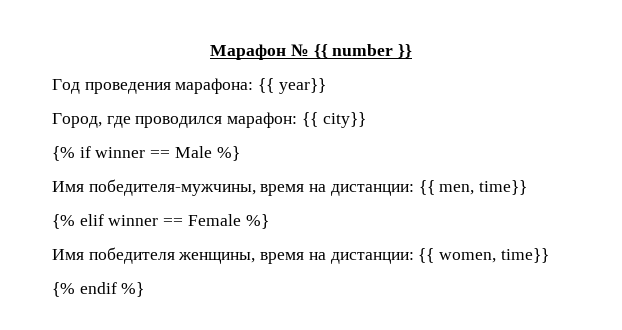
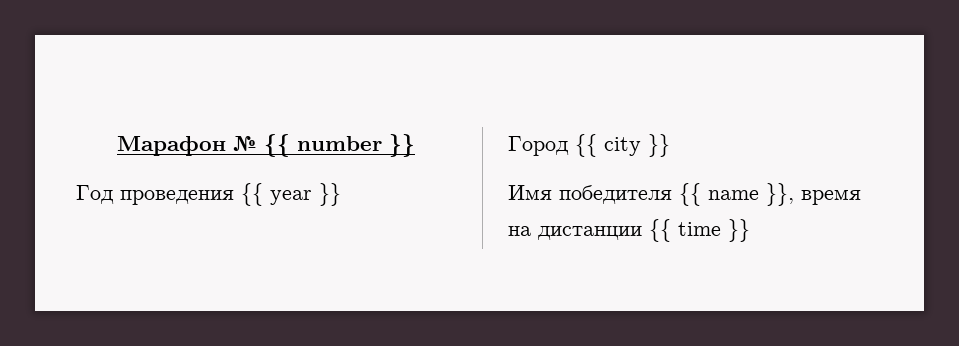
- Год проведения марафона: {{ year}}
- Город, где проводился марафон: {{ city}}
- {% if winner == Male %}
- Имя победителя-мужчины, время на дистанции: {{ men, time}}
- {% elif winner == Female %}
- Имя победителя женщины, время на дистанции: {{ women, time}}
- {% endif %}
+ Год проведения {{ year }}
+ Город {{ city }}
+ Имя победителя {{ name }}, время на дистанции {{ time }}

